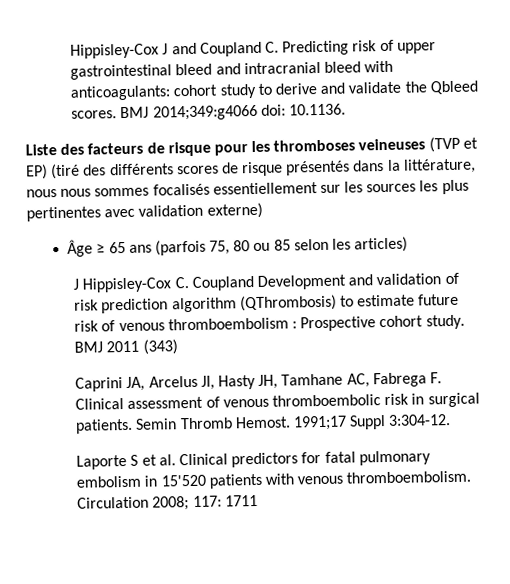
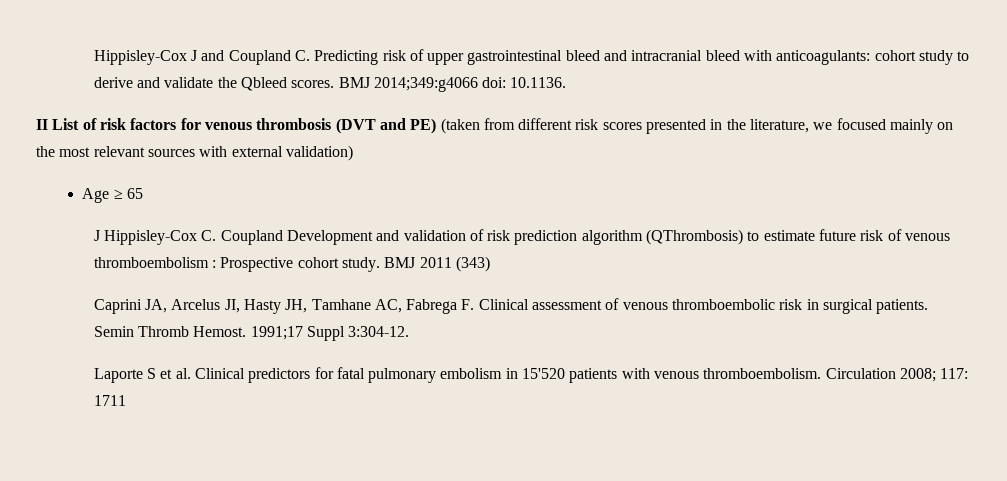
- Liste des facteurs de risque pour les thromboses veineuses (TVP et EP) (tiré des différents scores de risque présentés dans la littérature, nous nous sommes focalisés essentiellement sur les sources les plus pertinentes avec validation externe)
- Âge ≥ 65 ans (parfois 75, 80 ou 85 selon les articles)
+ II List of risk factors for venous thrombosis (DVT and PE) (taken from different risk scores presented in the literature, we focused mainly on the most relevant sources with external validation)
+ Age ≥ 65

